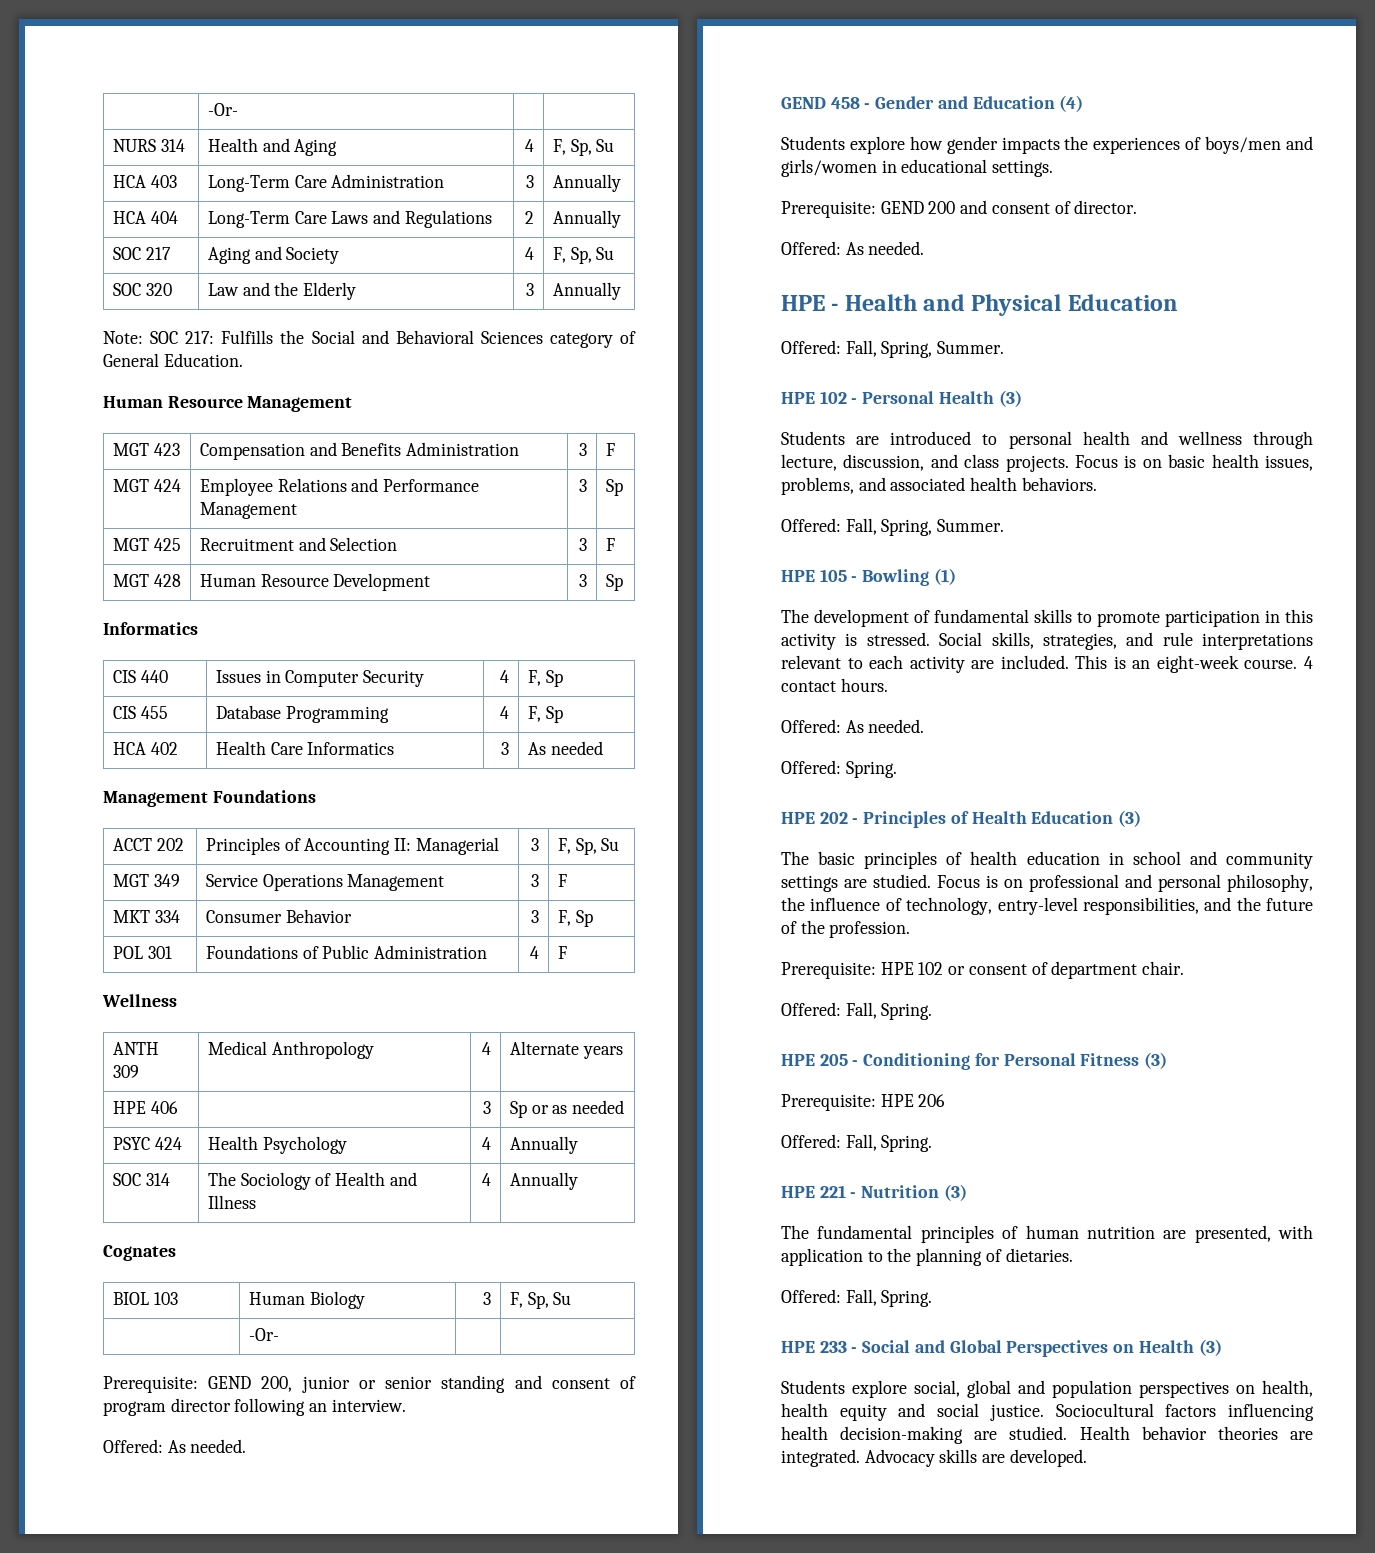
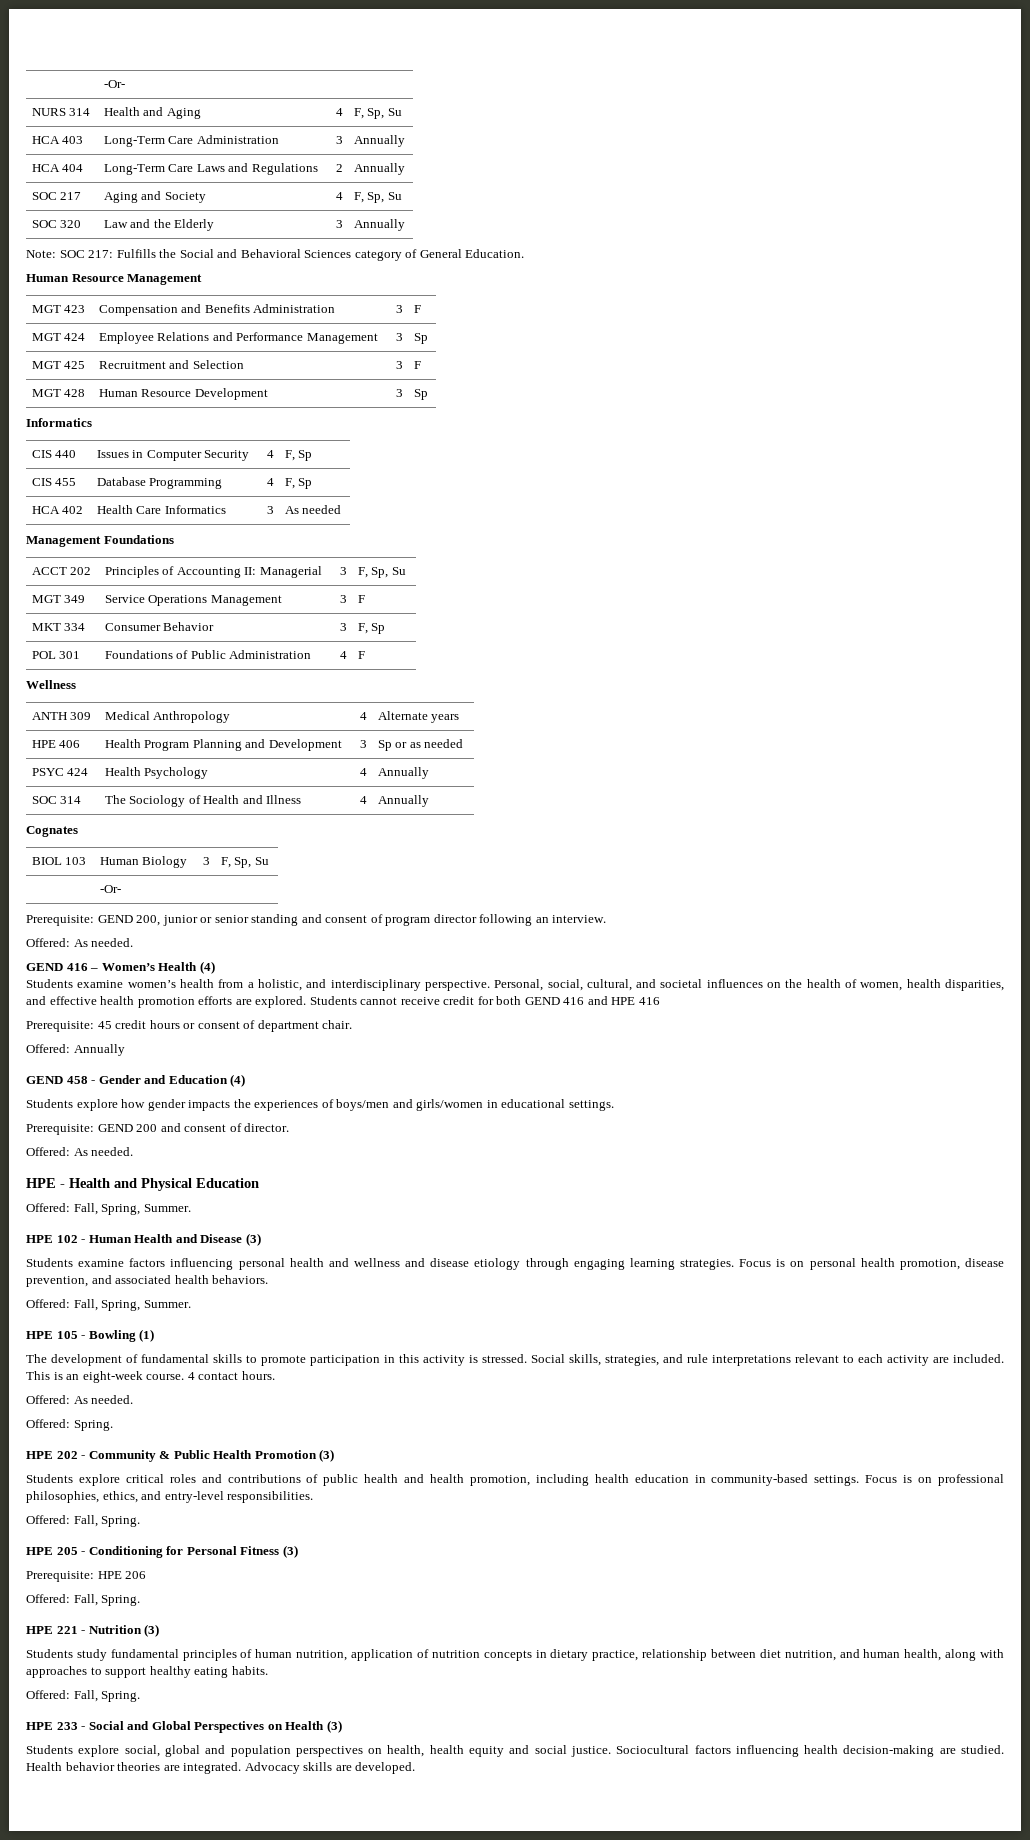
- HPE 406 | | 3 | Sp or as needed
+ HPE 406 | Health Program Planning and Development | 3 | Sp or as needed
+ GEND 416 – Women’s Health (4)
+ Students examine women’s health from a holistic, and interdisciplinary perspective. Personal, social, cultural, and societal influences on the health of women, health disparities, and effective health promotion efforts are explored. Students cannot receive credit for both GEND 416 and HPE 416
+ Prerequisite: 45 credit hours or consent of department chair.
+ Offered: Annually
- HPE 102 - Personal Health (3)
- Students are introduced to personal health and wellness through lecture, discussion, and class projects. Focus is on basic health issues, problems, and associated health behaviors.
+ HPE 102 - Human Health and Disease (3)
+ Students examine factors influencing personal health and wellness and disease etiology through engaging learning strategies. Focus is on personal health promotion, disease prevention, and associated health behaviors.
- HPE 202 - Principles of Health Education (3)
- The basic principles of health education in school and community settings are studied. Focus is on professional and personal philosophy, the influence of technology, entry-level responsibilities, and the future of the profession.
- Prerequisite: HPE 102 or consent of department chair.
+ HPE 202 - Community & Public Health Promotion (3)
+ Students explore critical roles and contributions of public health and health promotion, including health education in community-based settings. Focus is on professional philosophies, ethics, and entry-level responsibilities.
- The fundamental principles of human nutrition are presented, with application to the planning of dietaries.
+ Students study fundamental principles of human nutrition, application of nutrition concepts in dietary practice, relationship between diet nutrition, and human health, along with approaches to support healthy eating habits.

